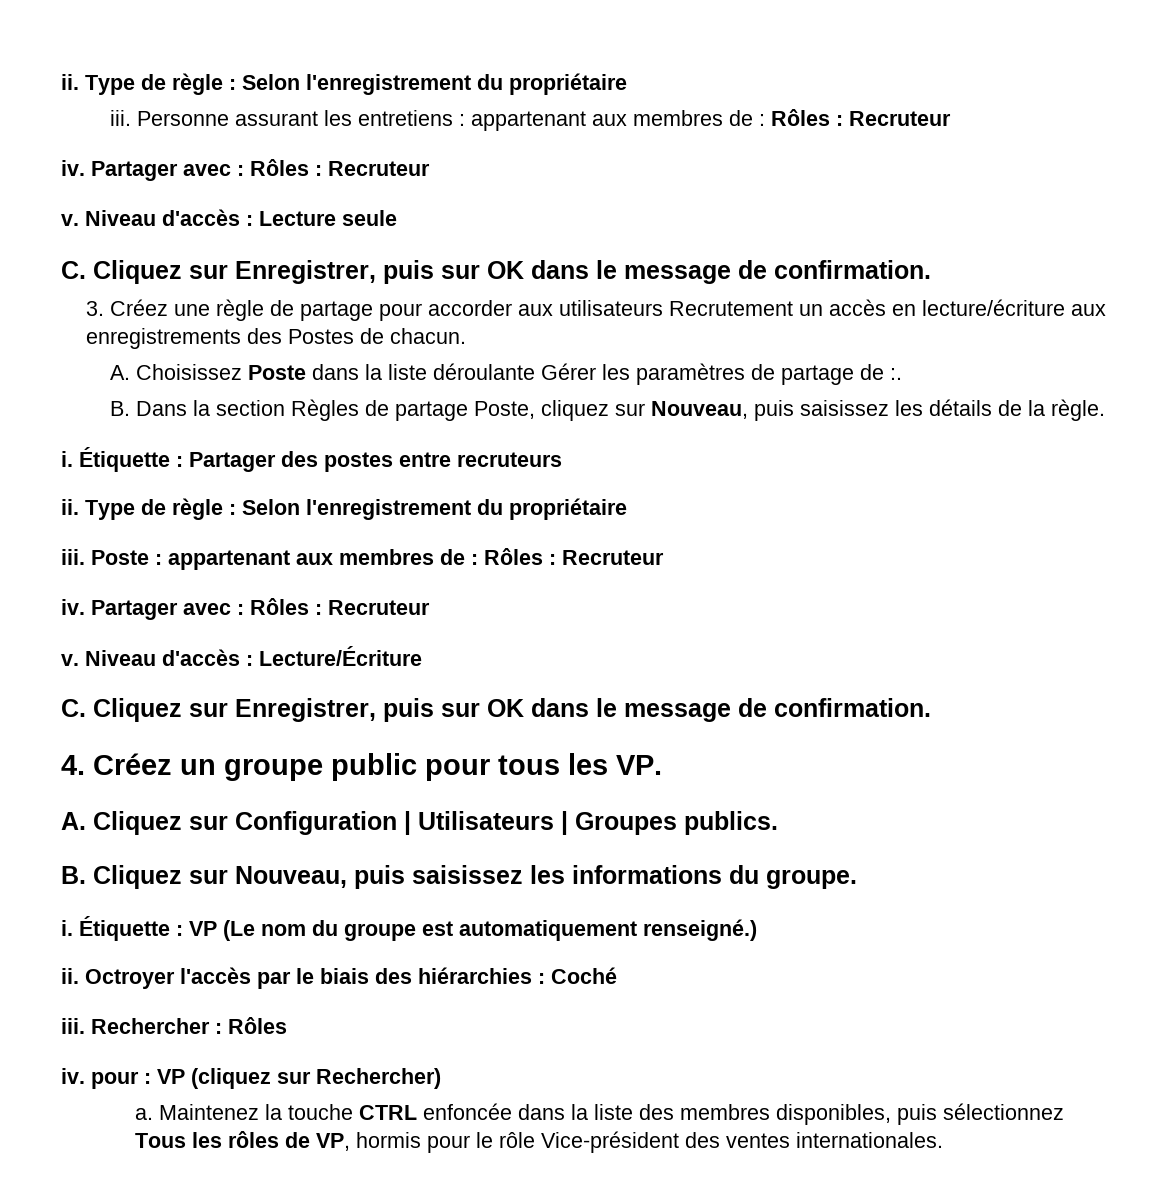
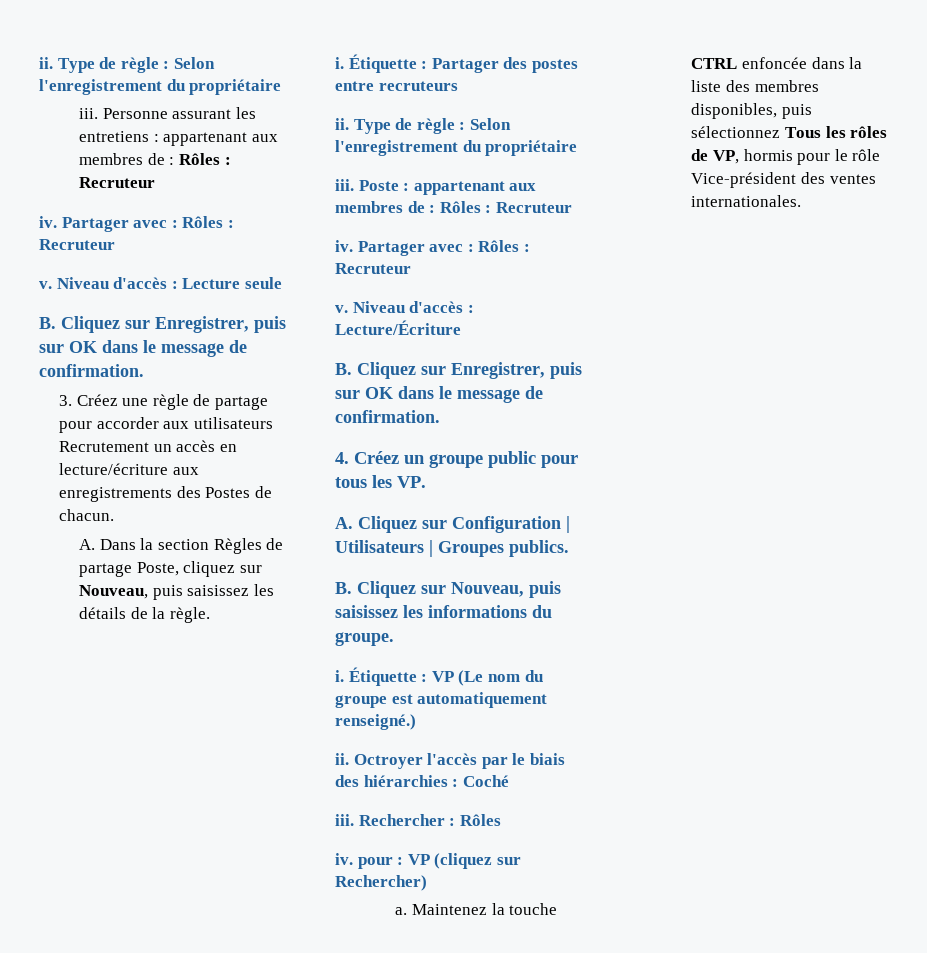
  Niveau d'accès : Lecture seule
- C. Cliquez sur Enregistrer, puis sur OK dans le message de confirmation.
+ B. Cliquez sur Enregistrer, puis sur OK dans le message de confirmation.
- A. Choisissez Poste dans la liste déroulante Gérer les paramètres de partage de :.
- B. Dans la section Règles de partage Poste, cliquez sur Nouveau, puis saisissez les détails de la règle.
+ A. Dans la section Règles de partage Poste, cliquez sur Nouveau, puis saisissez les détails de la règle.
  Niveau d'accès : Lecture/Écriture
- C. Cliquez sur Enregistrer, puis sur OK dans le message de confirmation.
+ B. Cliquez sur Enregistrer, puis sur OK dans le message de confirmation.

